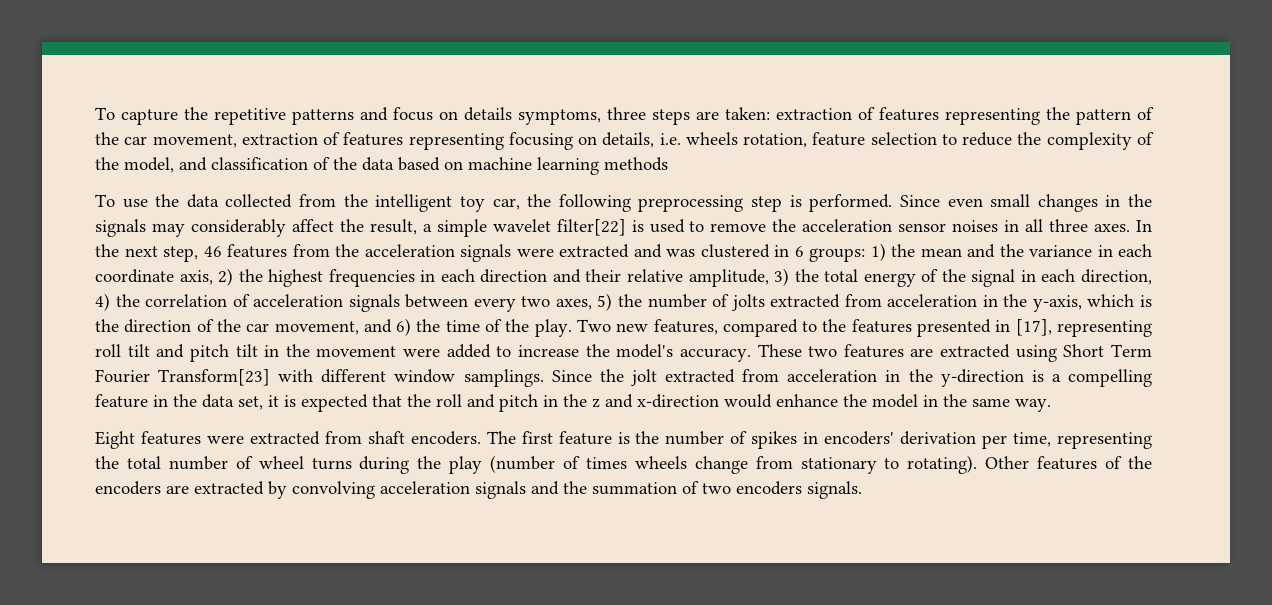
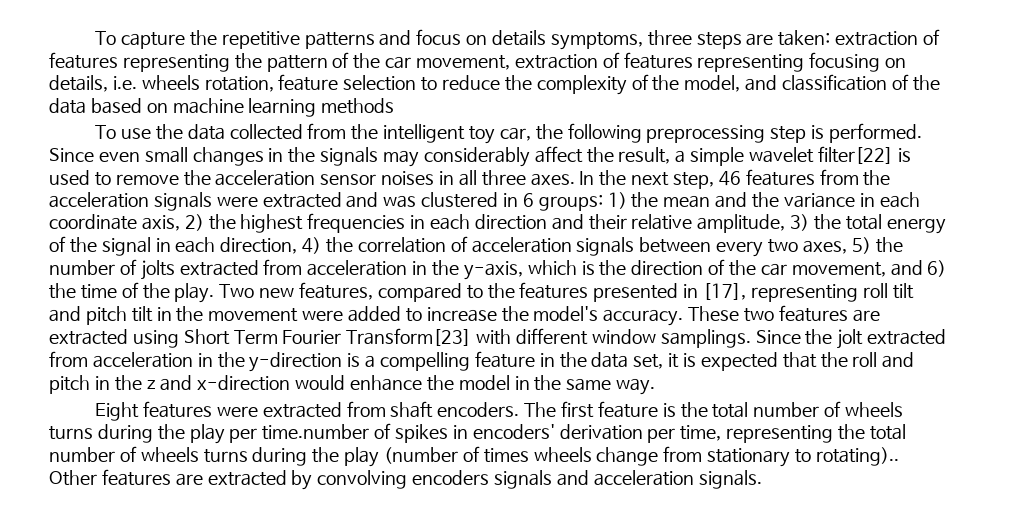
- The first feature is the number of spikes in encoders' derivation per time, representing the total number of wheel turns during the play (number of times wheels change from stationary to rotating).
+ The first feature is the total number of wheels turns during the play per time.number of spikes in encoders' derivation per time, representing the total number of wheels turns during the play (number of times wheels change from stationary to rotating)..
- Other features of the encoders are extracted by convolving acceleration signals and the summation of two encoders signals.
+ Other features are extracted by convolving encoders signals and acceleration signals.

